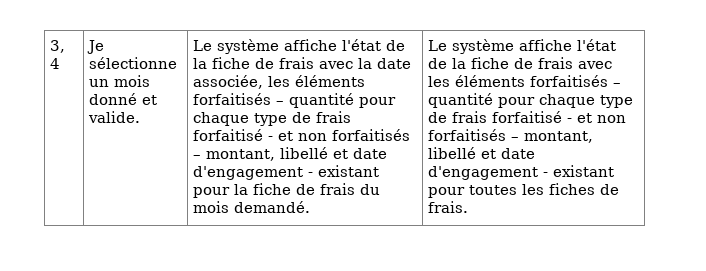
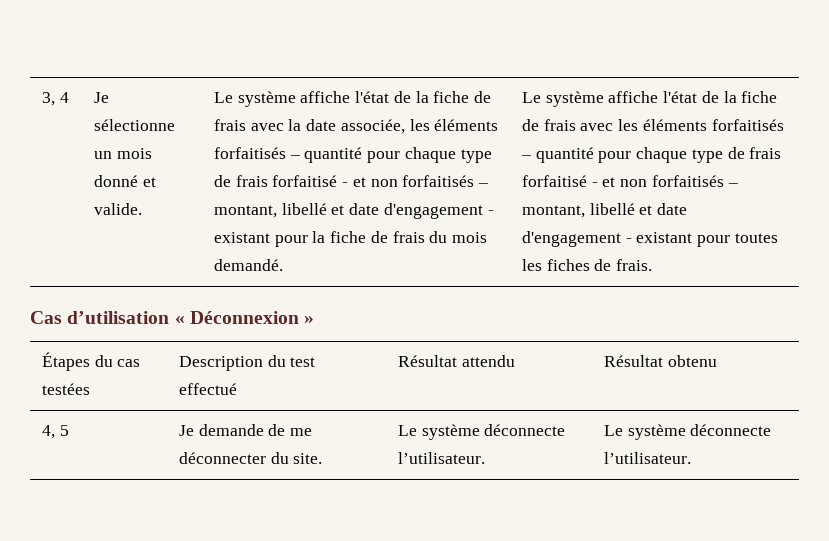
+ Cas d’utilisation « Déconnexion »
+ Étapes du cas testées | Description du test effectué | Résultat attendu | Résultat obtenu
+ 4, 5 | Je demande de me déconnecter du site. | Le système déconnecte l’utilisateur. | Le système déconnecte l’utilisateur.

